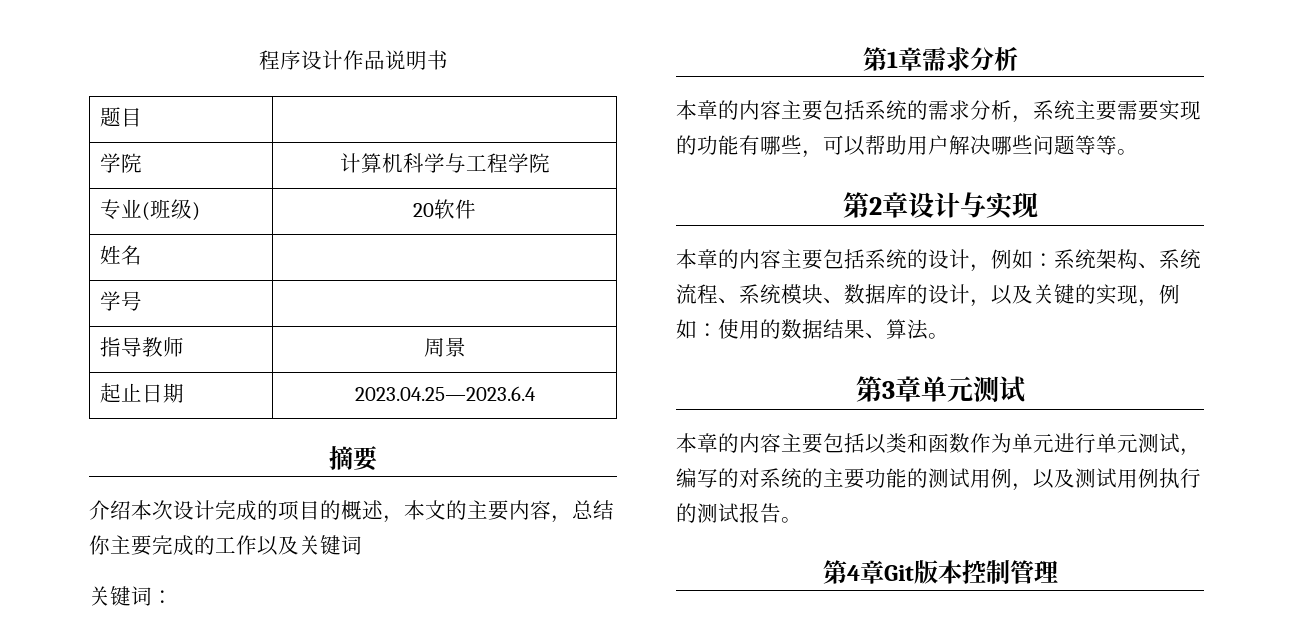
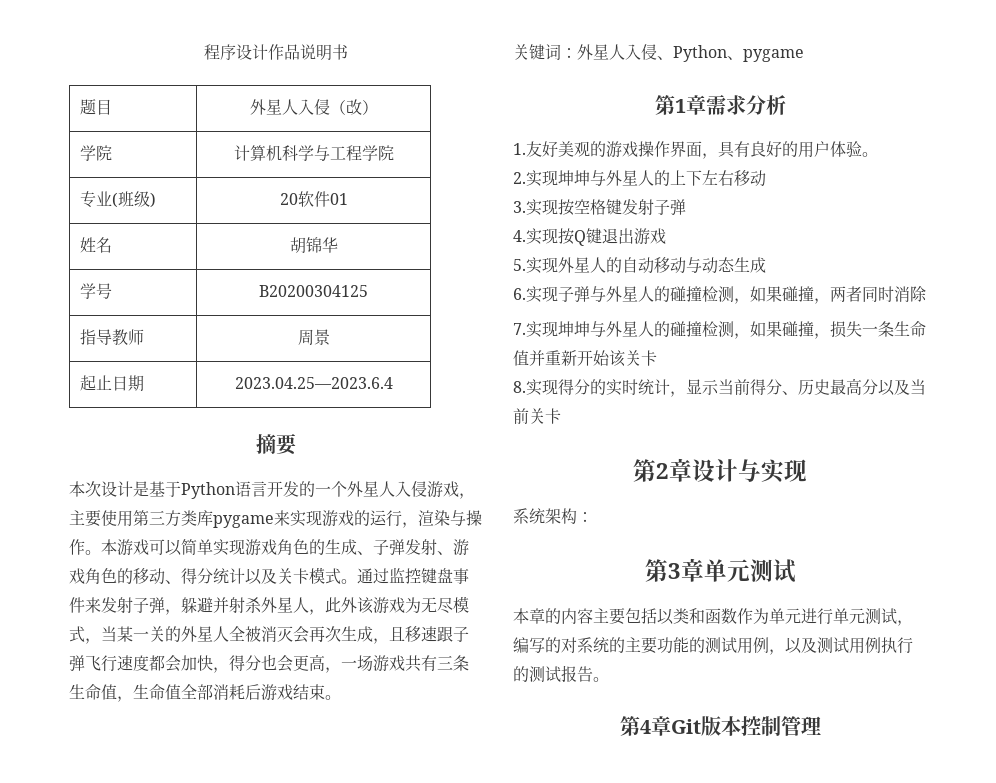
- 题目 |
+ 题目 | 外星人入侵（改）
- 专业(班级) | 20软件
+ 专业(班级) | 20软件01
- 姓名 |
+ 姓名 | 胡锦华
- 学号 |
+ 学号 | B20200304125
- 介绍本次设计完成的项目的概述，本文的主要内容，总结你主要完成的工作以及关键词
- 关键词：
+ 本次设计是基于Python语言开发的一个外星人入侵游戏，主要使用第三方类库pygame来实现游戏的运行，渲染与操作。本游戏可以简单实现游戏角色的生成、子弹发射、游戏角色的移动、得分统计以及关卡模式。通过监控键盘事件来发射子弹，躲避并射杀外星人，此外该游戏为无尽模式，当某一关的外星人全被消灭会再次生成，且移速跟子弹飞行速度都会加快，得分也会更高，一场游戏共有三条生命值，生命值全部消耗后游戏结束。
+ 关键词：外星人入侵、Python、pygame
  第1章需求分析
- 本章的内容主要包括系统的需求分析，系统主要需要实现的功能有哪些，可以帮助用户解决哪些问题等等。
+ 1.友好美观的游戏操作界面，具有良好的用户体验。
+ 2.实现坤坤与外星人的上下左右移动
+ 3.实现按空格键发射子弹
+ 4.实现按Q键退出游戏
+ 5.实现外星人的自动移动与动态生成
+ 6.实现子弹与外星人的碰撞检测，如果碰撞，两者同时消除
+ 7.实现坤坤与外星人的碰撞检测，如果碰撞，损失一条生命值并重新开始该关卡
+ 8.实现得分的实时统计，显示当前得分、历史最高分以及当前关卡
- 本章的内容主要包括系统的设计，例如：系统架构、系统流程、系统模块、数据库的设计，以及关键的实现，例如：使用的数据结果、算法。
+ 系统架构：

